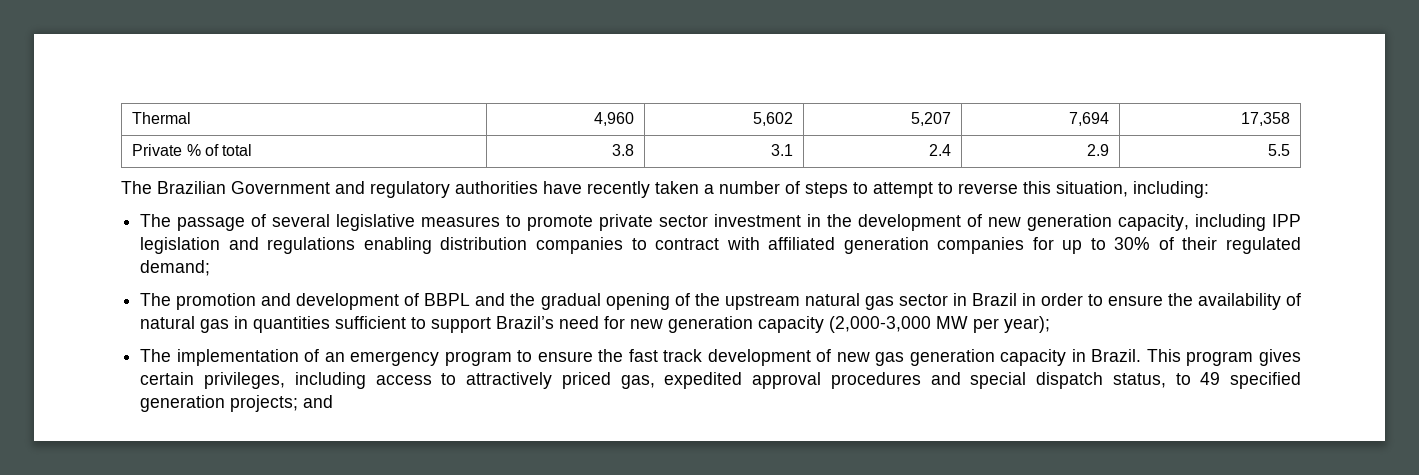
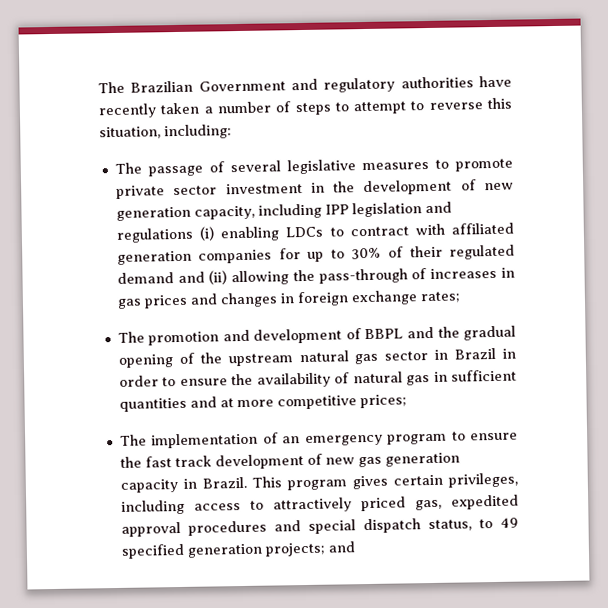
- Thermal | 4,960 | 5,602 | 5,207 | 7,694 | 17,358
- Private % of total | 3.8 | 3.1 | 2.4 | 2.9 | 5.5
- The passage of several legislative measures to promote private sector investment in the development of new generation capacity, including IPP legislation and regulations enabling distribution companies to contract with affiliated generation companies for up to 30% of their regulated demand;
+ The passage of several legislative measures to promote private sector investment in the development of new generation capacity, including IPP legislation and regulations (i) enabling LDCs to contract with affiliated generation companies for up to 30% of their regulated demand and (ii) allowing the pass-through of increases in gas prices and changes in foreign exchange rates;
- The promotion and development of BBPL and the gradual opening of the upstream natural gas sector in Brazil in order to ensure the availability of natural gas in quantities sufficient to support Brazil’s need for new generation capacity (2,000-3,000 MW per year);
+ The promotion and development of BBPL and the gradual opening of the upstream natural gas sector in Brazil in order to ensure the availability of natural gas in sufficient quantities and at more competitive prices;

